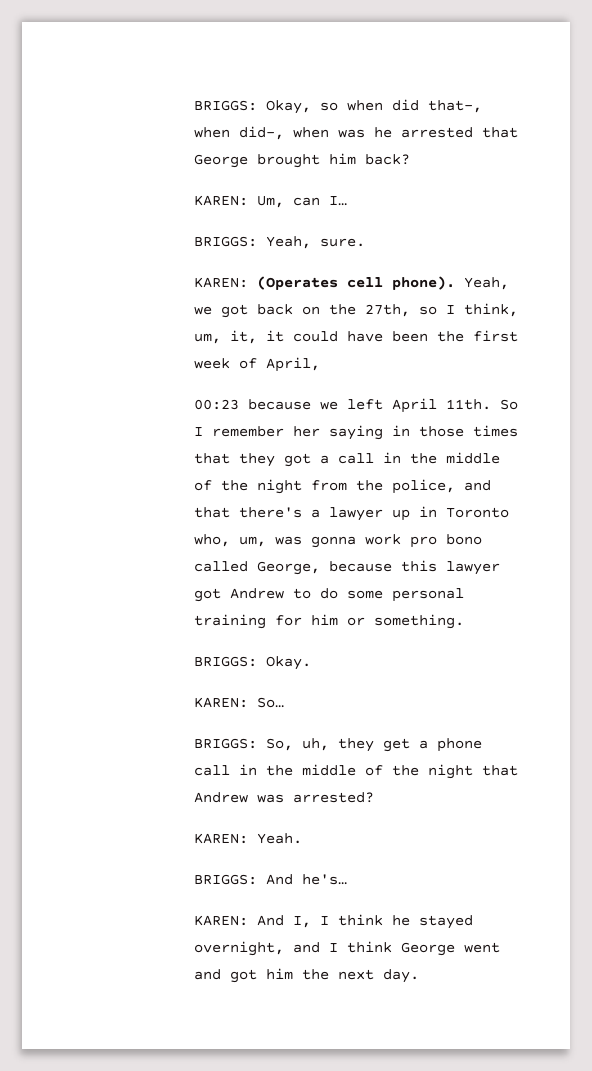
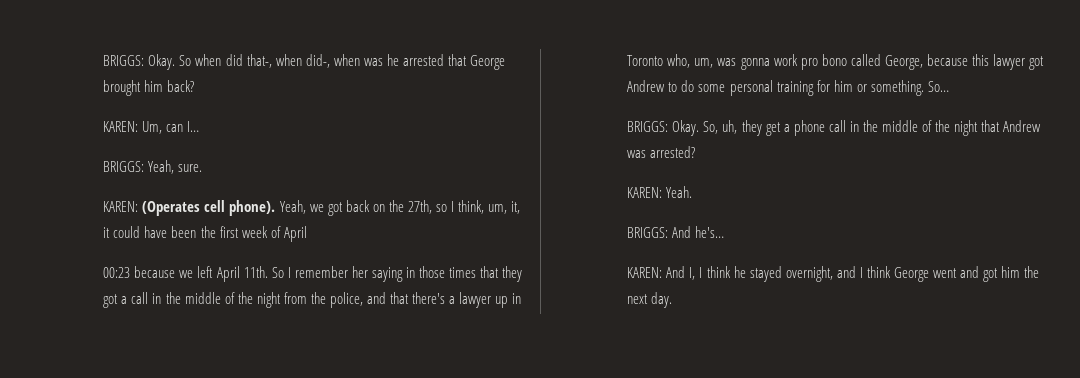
- BRIGGS: Okay, so when did that-, when did-, when was he arrested that George brought him back?
+ BRIGGS: Okay. So when did that-, when did-, when was he arrested that George brought him back?
- Yeah, we got back on the 27th, so I think, um, it, it could have been the first week of April,
+ Yeah, we got back on the 27th, so I think, um, it, it could have been the first week of April
- So I remember her saying in those times that they got a call in the middle of the night from the police, and that there's a lawyer up in Toronto who, um, was gonna work pro bono called George, because this lawyer got Andrew to do some personal training for him or something.
+ So I remember her saying in those times that they got a call in the middle of the night from the police, and that there's a lawyer up in Toronto who, um, was gonna work pro bono called George, because this lawyer got Andrew to do some personal training for him or something. So…
  BRIGGS: Okay.
- KAREN: So…
- BRIGGS:

